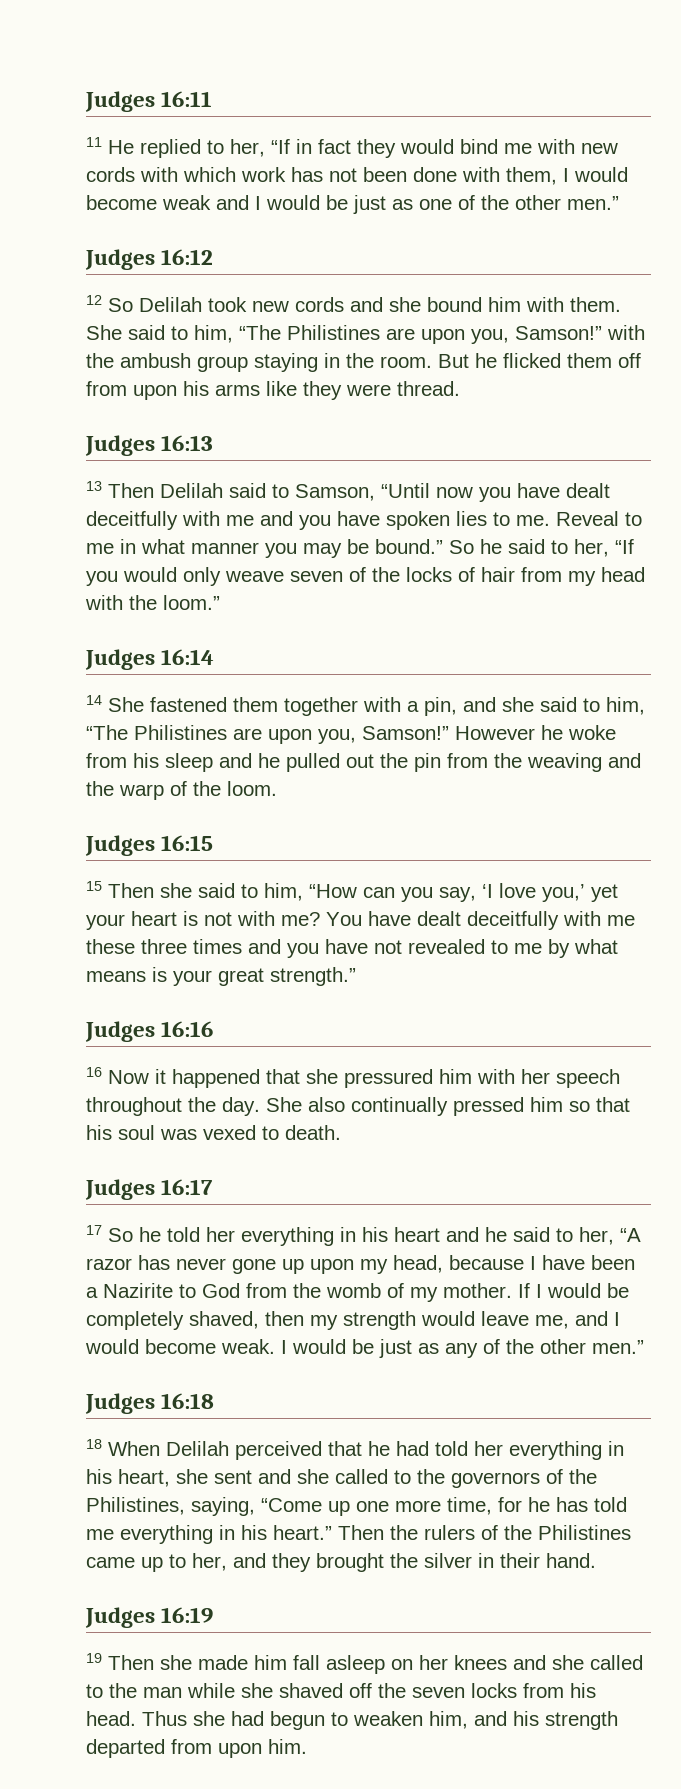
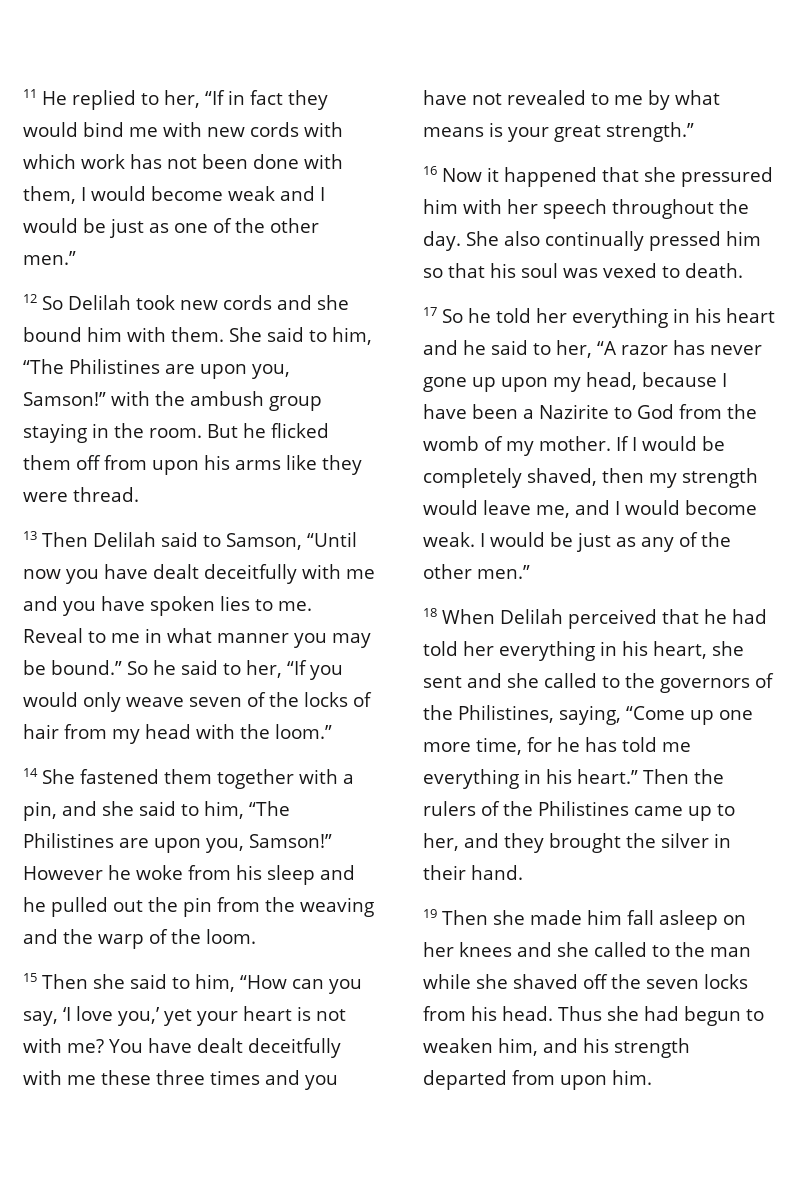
- Judges 16:11
- Judges 16:12
- Judges 16:13
- Judges 16:14
- Judges 16:15
- Judges 16:16
- Judges 16:17
- Judges 16:18
- Judges 16:19

